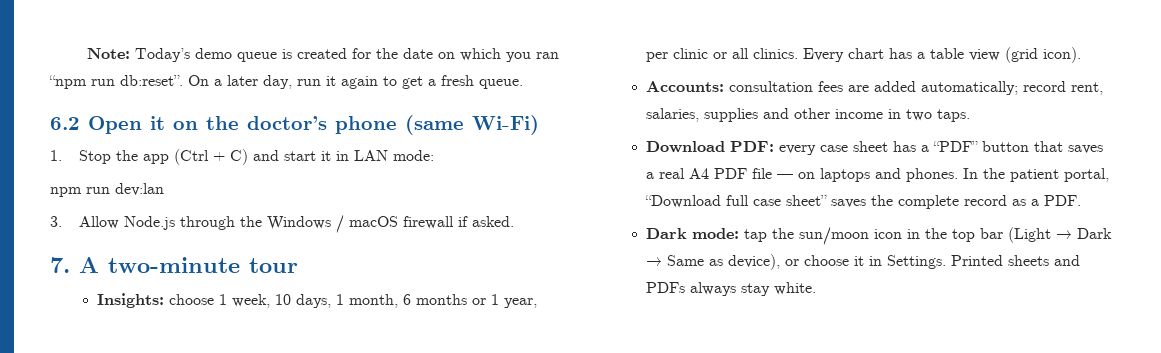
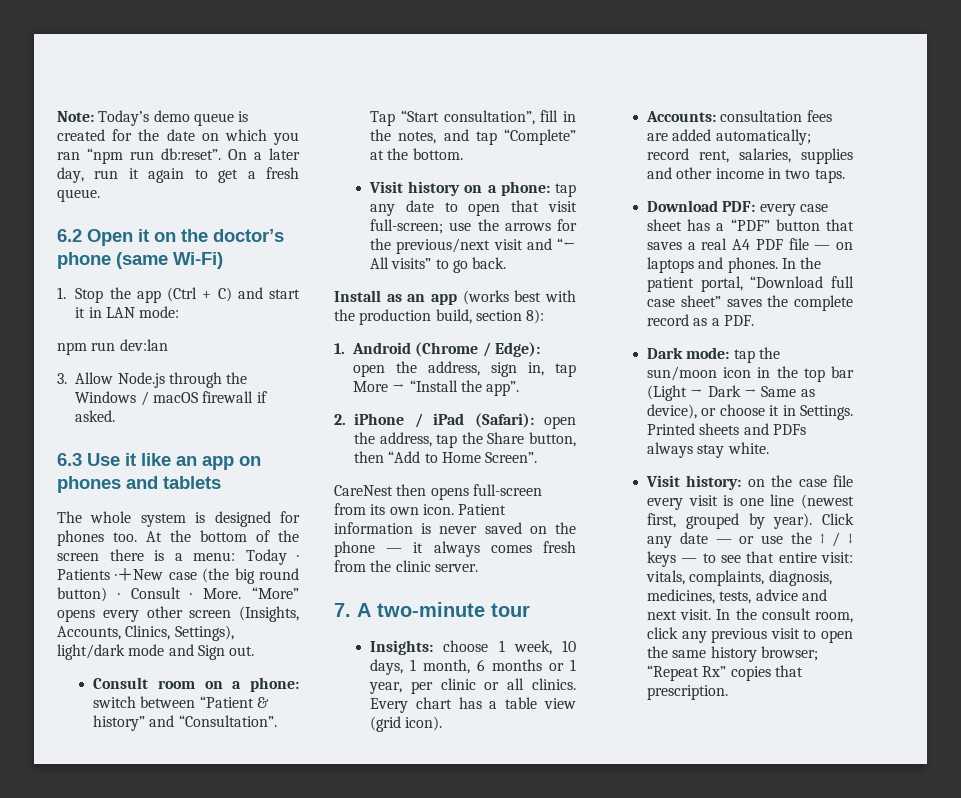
+ 6.3 Use it like an app on phones and tablets
+ The whole system is designed for phones too. At the bottom of the screen there is a menu: Today · Patients ·＋New case (the big round button) · Consult · More. “More” opens every other screen (Insights, Accounts, Clinics, Settings), light/dark mode and Sign out.
+ Consult room on a phone: switch between “Patient & history” and “Consultation”. Tap “Start consultation”, fill in the notes, and tap “Complete” at the bottom.
+ Visit history on a phone: tap any date to open that visit full-screen; use the arrows for the previous/next visit and “← All visits” to go back.
+ Install as an app (works best with the production build, section 8):
+ 1. Android (Chrome / Edge): open the address, sign in, tap More → “Install the app”.
+ 2. iPhone / iPad (Safari): open the address, tap the Share button, then “Add to Home Screen”.
+ CareNest then opens full-screen from its own icon. Patient information is never saved on the phone — it always comes fresh from the clinic server.
+ Visit history: on the case file every visit is one line (newest first, grouped by year). Click any date — or use the ↑ / ↓ keys — to see that entire visit: vitals, complaints, diagnosis, medicines, tests, advice and next visit. In the consult room, click any previous visit to open the same history browser; “Repeat Rx” copies that prescription.

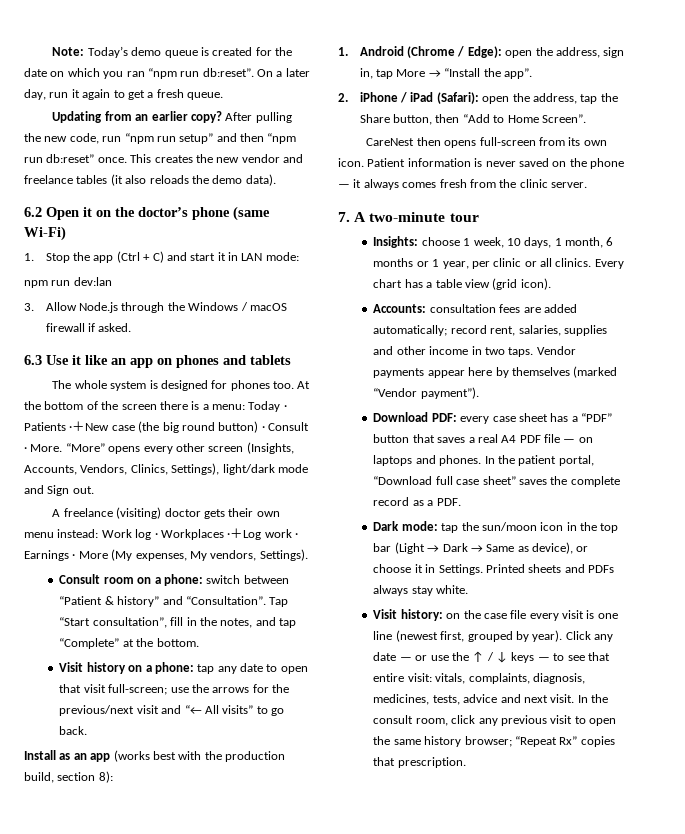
+ Updating from an earlier copy? After pulling the new code, run “npm run setup” and then “npm run db:reset” once. This creates the new vendor and freelance tables (it also reloads the demo data).
- “More” opens every other screen (Insights, Accounts, Clinics, Settings), light/dark mode and Sign out.
+ “More” opens every other screen (Insights, Accounts, Vendors, Clinics, Settings), light/dark mode and Sign out.
+ A freelance (visiting) doctor gets their own menu instead: Work log · Workplaces ·＋Log work · Earnings · More (My expenses, My vendors, Settings).
+ Vendor payments appear here by themselves (marked “Vendor payment”).

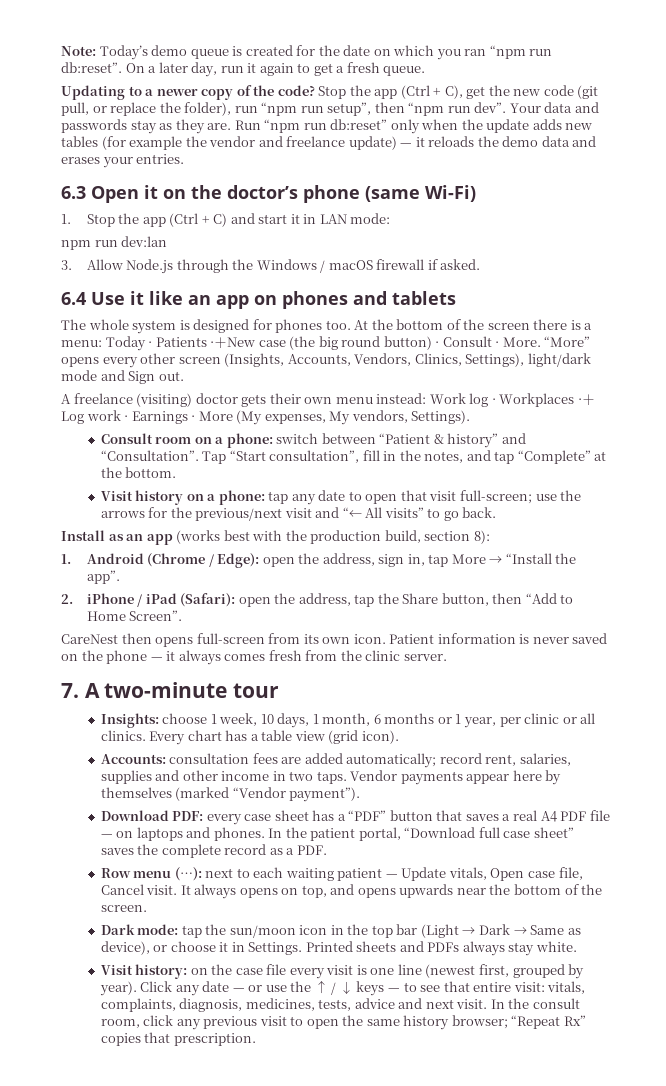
- Updating from an earlier copy? After pulling the new code, run “npm run setup” and then “npm run db:reset” once. This creates the new vendor and freelance tables (it also reloads the demo data).
- 6.2 Open it on the doctor’s phone (same Wi-Fi)
+ Updating to a newer copy of the code? Stop the app (Ctrl + C), get the new code (git pull, or replace the folder), run “npm run setup”, then “npm run dev”. Your data and passwords stay as they are. Run “npm run db:reset” only when the update adds new tables (for example the vendor and freelance update) — it reloads the demo data and erases your entries.
+ 6.3 Open it on the doctor’s phone (same Wi-Fi)
- 6.3 Use it like an app on phones and tablets
+ 6.4 Use it like an app on phones and tablets
+ Row menu (⋯): next to each waiting patient — Update vitals, Open case file, Cancel visit. It always opens on top, and opens upwards near the bottom of the screen.

